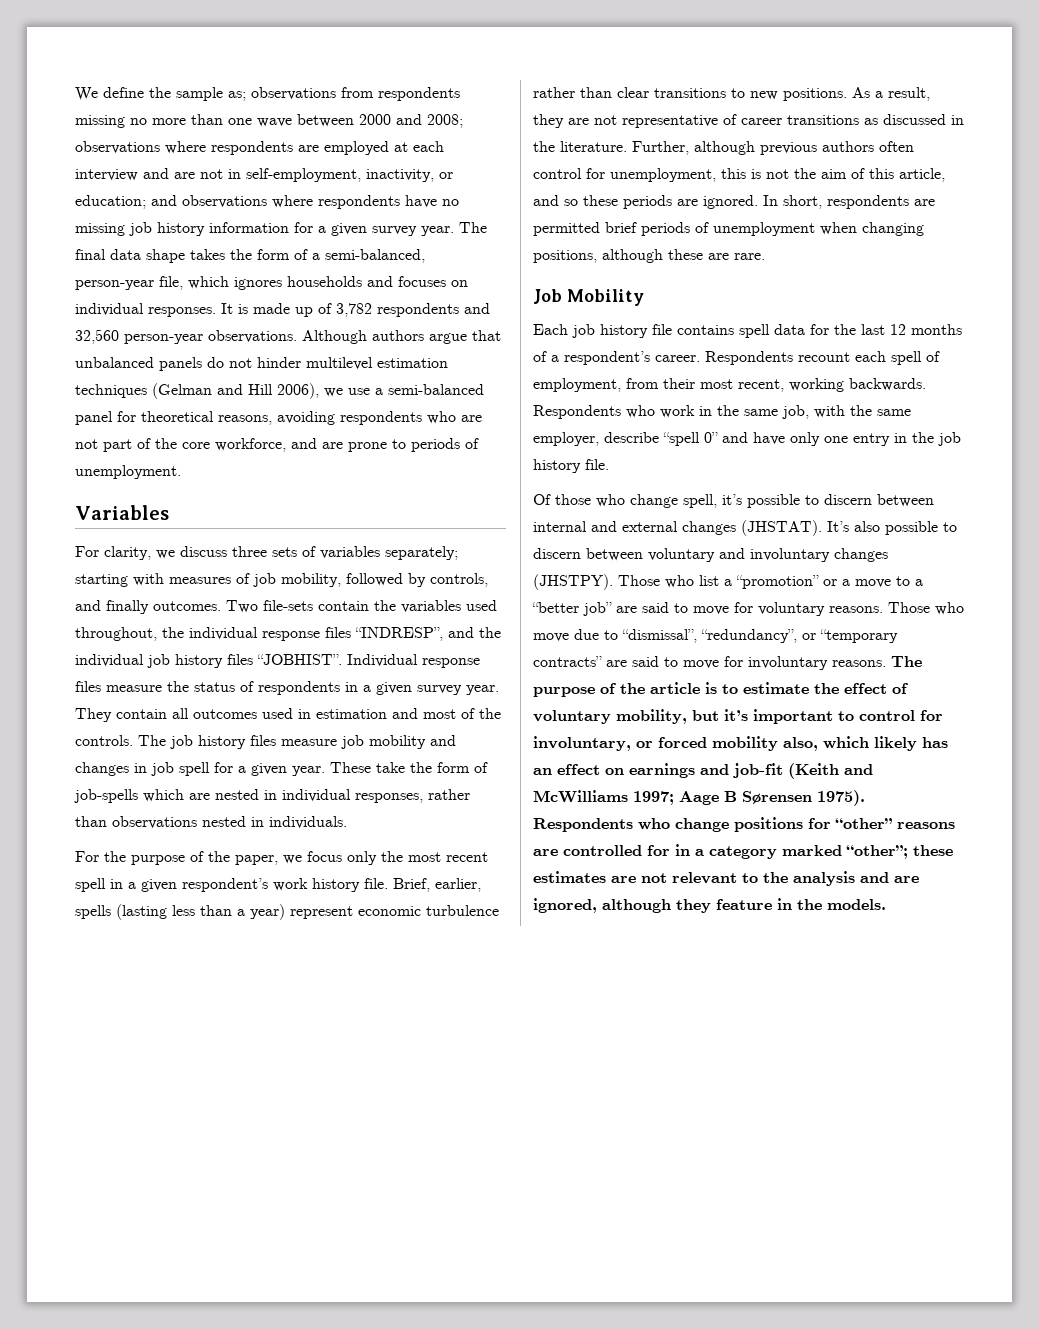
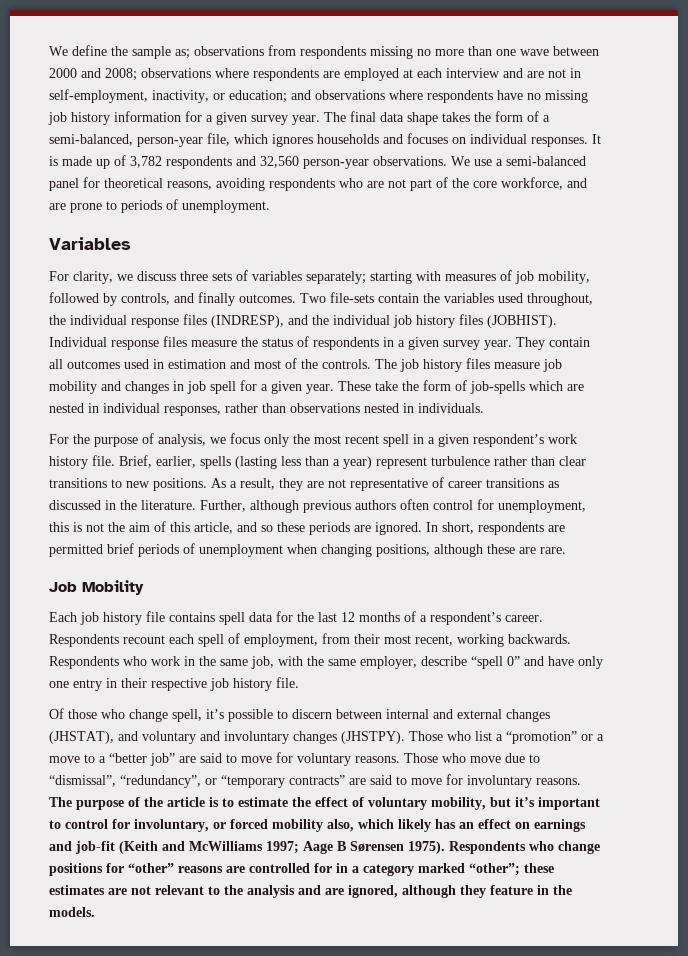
- Although authors argue that unbalanced panels do not hinder multilevel estimation techniques (Gelman and Hill 2006), we use a semi-balanced panel for theoretical reasons, avoiding respondents who are not part of the core workforce, and are prone to periods of unemployment.
+ We use a semi-balanced panel for theoretical reasons, avoiding respondents who are not part of the core workforce, and are prone to periods of unemployment.
- Two file-sets contain the variables used throughout, the individual response files “INDRESP”, and the individual job history files “JOBHIST”.
+ Two file-sets contain the variables used throughout, the individual response files (INDRESP), and the individual job history files (JOBHIST).
- For the purpose of the paper, we focus only the most recent spell in a given respondent’s work history file.
+ For the purpose of analysis, we focus only the most recent spell in a given respondent’s work history file.
- Brief, earlier, spells (lasting less than a year) represent economic turbulence rather than clear transitions to new positions.
+ Brief, earlier, spells (lasting less than a year) represent turbulence rather than clear transitions to new positions.
- Respondents who work in the same job, with the same employer, describe “spell 0” and have only one entry in the job history file.
+ Respondents who work in the same job, with the same employer, describe “spell 0” and have only one entry in their respective job history file.
- Of those who change spell, it’s possible to discern between internal and external changes (JHSTAT). It’s also possible to discern between voluntary and involuntary changes (JHSTPY).
+ Of those who change spell, it’s possible to discern between internal and external changes (JHSTAT), and voluntary and involuntary changes (JHSTPY).

